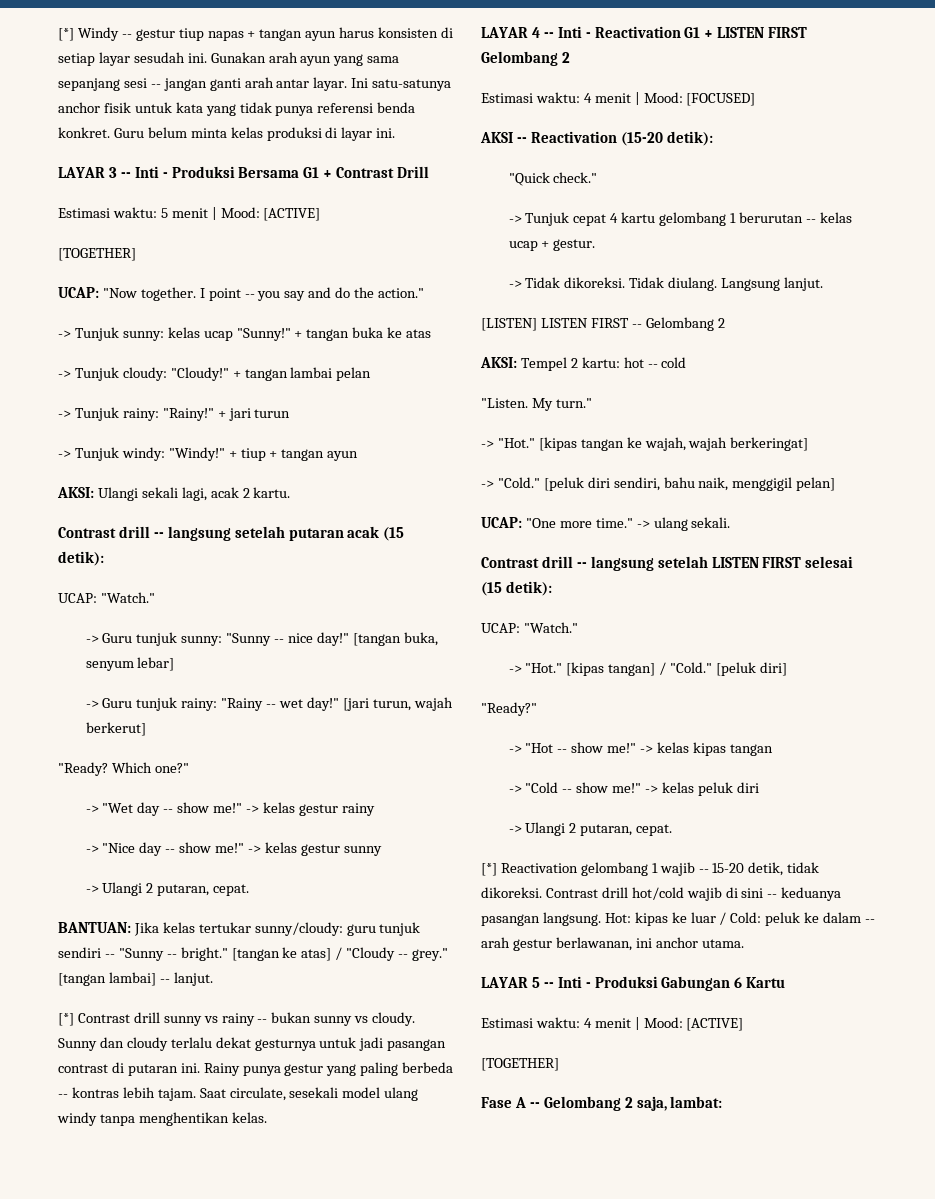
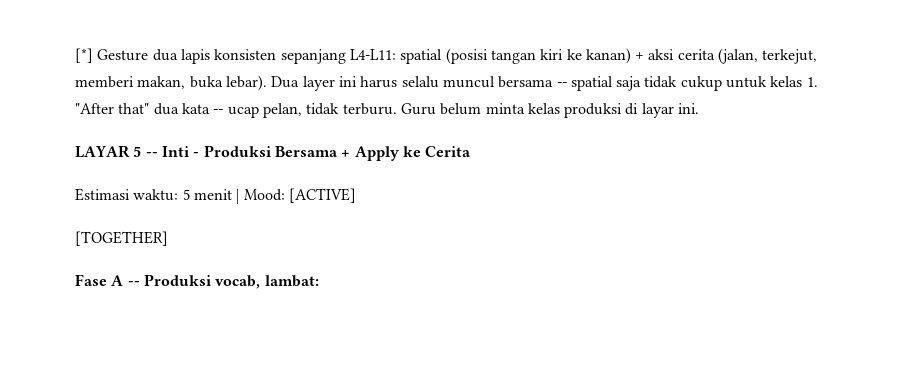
- [*] Windy -- gestur tiup napas + tangan ayun harus konsisten di setiap layar sesudah ini. Gunakan arah ayun yang sama sepanjang sesi -- jangan ganti arah antar layar. Ini satu-satunya anchor fisik untuk kata yang tidak punya referensi benda konkret.
+ [*] Gesture dua lapis konsisten sepanjang L4-L11: spatial (posisi tangan kiri ke kanan) + aksi cerita (jalan, terkejut, memberi makan, buka lebar). Dua layer ini harus selalu muncul bersama -- spatial saja tidak cukup untuk kelas 1. "After that" dua kata -- ucap pelan, tidak terburu.
- LAYAR 3 -- Inti - Produksi Bersama G1 + Contrast Drill
+ LAYAR 5 -- Inti - Produksi Bersama + Apply ke Cerita
- UCAP: "Now together. I point -- you say and do the action."
- -> Tunjuk sunny: kelas ucap "Sunny!" + tangan buka ke atas
- -> Tunjuk cloudy: "Cloudy!" + tangan lambai pelan
- -> Tunjuk rainy: "Rainy!" + jari turun
- -> Tunjuk windy: "Windy!" + tiup + tangan ayun
- AKSI: Ulangi sekali lagi, acak 2 kartu.
- Contrast drill -- langsung setelah putaran acak (15 detik):
- UCAP: "Watch."
- -> Guru tunjuk sunny: "Sunny -- nice day!" [tangan buka, senyum lebar]
- -> Guru tunjuk rainy: "Rainy -- wet day!" [jari turun, wajah berkerut]
- "Ready? Which one?"
- -> "Wet day -- show me!" -> kelas gestur rainy
- -> "Nice day -- show me!" -> kelas gestur sunny
- -> Ulangi 2 putaran, cepat.
- BANTUAN: Jika kelas tertukar sunny/cloudy: guru tunjuk sendiri -- "Sunny -- bright." [tangan ke atas] / "Cloudy -- grey." [tangan lambai] -- lanjut.
- [*] Contrast drill sunny vs rainy -- bukan sunny vs cloudy. Sunny dan cloudy terlalu dekat gesturnya untuk jadi pasangan contrast di putaran ini. Rainy punya gestur yang paling berbeda -- kontras lebih tajam. Saat circulate, sesekali model ulang windy tanpa menghentikan kelas.
- LAYAR 4 -- Inti - Reactivation G1 + LISTEN FIRST Gelombang 2
- Estimasi waktu: 4 menit | Mood: [FOCUSED]
- AKSI -- Reactivation (15-20 detik):
- "Quick check."
- -> Tunjuk cepat 4 kartu gelombang 1 berurutan -- kelas ucap + gestur.
- -> Tidak dikoreksi. Tidak diulang. Langsung lanjut.
- [LISTEN] LISTEN FIRST -- Gelombang 2
- AKSI: Tempel 2 kartu: hot -- cold
- "Listen. My turn."
- -> "Hot." [kipas tangan ke wajah, wajah berkeringat]
- -> "Cold." [peluk diri sendiri, bahu naik, menggigil pelan]
- UCAP: "One more time." -> ulang sekali.
- Contrast drill -- langsung setelah LISTEN FIRST selesai (15 detik):
- UCAP: "Watch."
- -> "Hot." [kipas tangan] / "Cold." [peluk diri]
- "Ready?"
- -> "Hot -- show me!" -> kelas kipas tangan
- -> "Cold -- show me!" -> kelas peluk diri
- -> Ulangi 2 putaran, cepat.
- [*] Reactivation gelombang 1 wajib -- 15-20 detik, tidak dikoreksi. Contrast drill hot/cold wajib di sini -- keduanya pasangan langsung. Hot: kipas ke luar / Cold: peluk ke dalam -- arah gestur berlawanan, ini anchor utama.
- LAYAR 5 -- Inti - Produksi Gabungan 6 Kartu
- Estimasi waktu: 4 menit | Mood: [ACTIVE]
- [TOGETHER]
- Fase A -- Gelombang 2 saja, lambat:
+ Fase A -- Produksi vocab, lambat:

